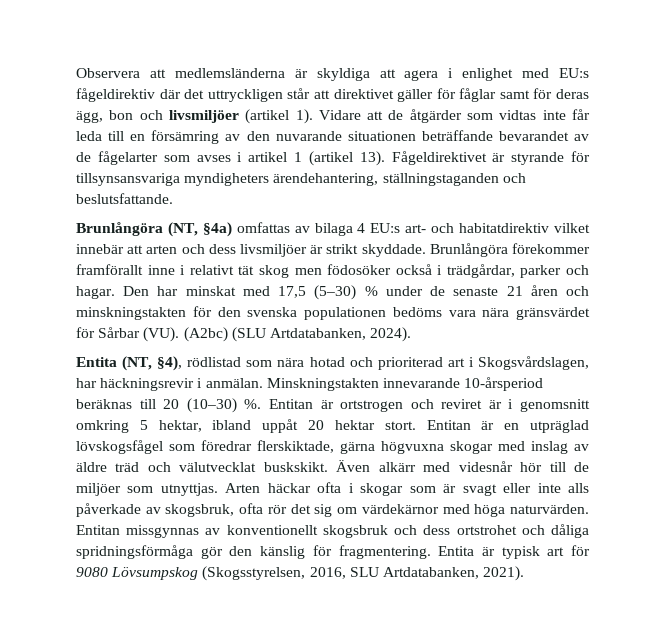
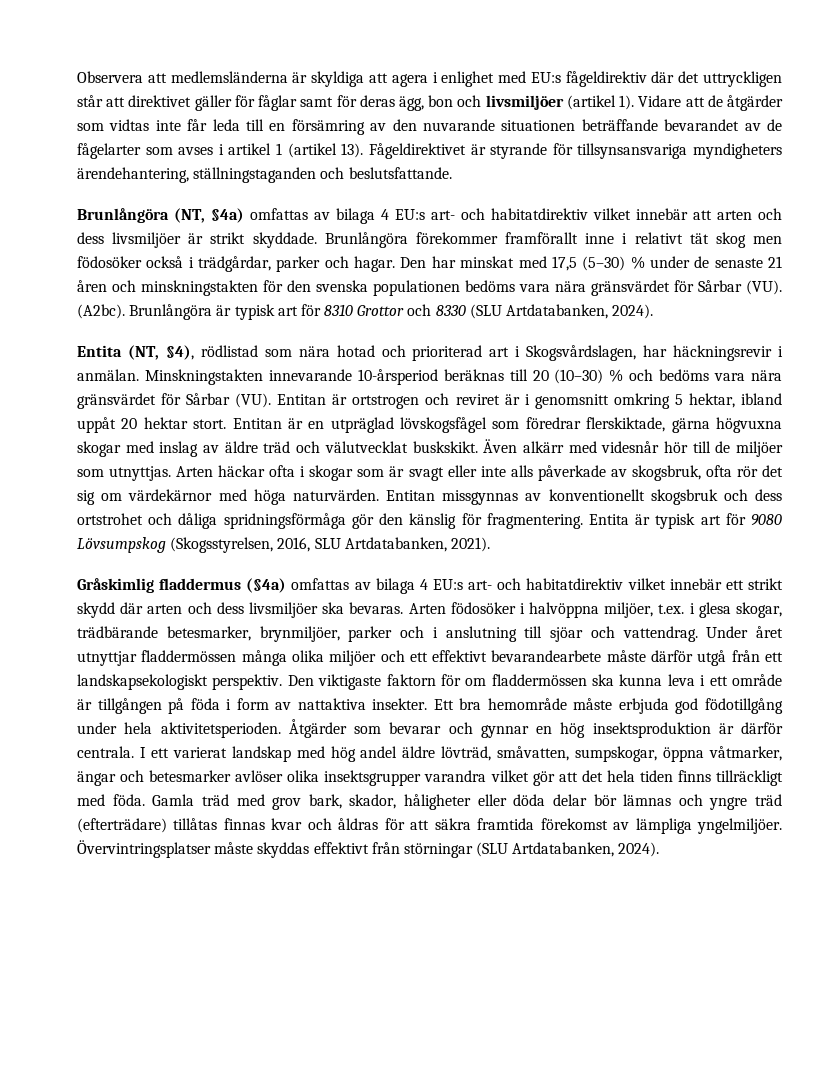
- Den har minskat med 17,5 (5–30) % under de senaste 21 åren och minskningstakten för den svenska populationen bedöms vara nära gränsvärdet för Sårbar (VU). (A2bc) (SLU Artdatabanken, 2024).
+ Den har minskat med 17,5 (5–30) % under de senaste 21 åren och minskningstakten för den svenska populationen bedöms vara nära gränsvärdet för Sårbar (VU). (A2bc). Brunlångöra är typisk art för 8310 Grottor och 8330 (SLU Artdatabanken, 2024).
- Minskningstakten innevarande 10-årsperiod beräknas till 20 (10–30) %. Entitan är ortstrogen och reviret är i genomsnitt omkring 5 hektar, ibland uppåt 20 hektar stort.
+ Minskningstakten innevarande 10-årsperiod beräknas till 20 (10–30) % och bedöms vara nära gränsvärdet för Sårbar (VU). Entitan är ortstrogen och reviret är i genomsnitt omkring 5 hektar, ibland uppåt 20 hektar stort.
+ Gråskimlig fladdermus (§4a) omfattas av bilaga 4 EU:s art- och habitatdirektiv vilket innebär ett strikt skydd där arten och dess livsmiljöer ska bevaras. Arten födosöker i halvöppna miljöer, t.ex. i glesa skogar, trädbärande betesmarker, brynmiljöer, parker och i anslutning till sjöar och vattendrag. Under året utnyttjar fladdermössen många olika miljöer och ett effektivt bevarandearbete måste därför utgå från ett landskapsekologiskt perspektiv. Den viktigaste faktorn för om fladdermössen ska kunna leva i ett område är tillgången på föda i form av nattaktiva insekter. Ett bra hemområde måste erbjuda god födotillgång under hela aktivitetsperioden. Åtgärder som bevarar och gynnar en hög insektsproduktion är därför centrala. I ett varierat landskap med hög andel äldre lövträd, småvatten, sumpskogar, öppna våtmarker, ängar och betesmarker avlöser olika insektsgrupper varandra vilket gör att det hela tiden finns tillräckligt med föda. Gamla träd med grov bark, skador, håligheter eller döda delar bör lämnas och yngre träd (efterträdare) tillåtas finnas kvar och åldras för att säkra framtida förekomst av lämpliga yngelmiljöer. Övervintringsplatser måste skyddas effektivt från störningar (SLU Artdatabanken, 2024).

